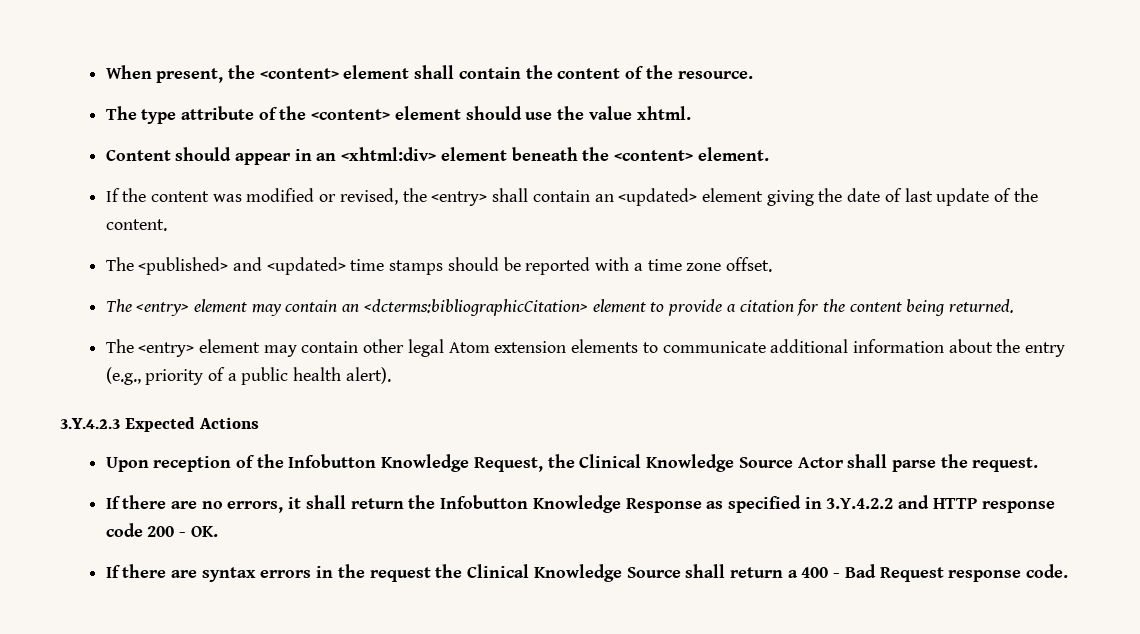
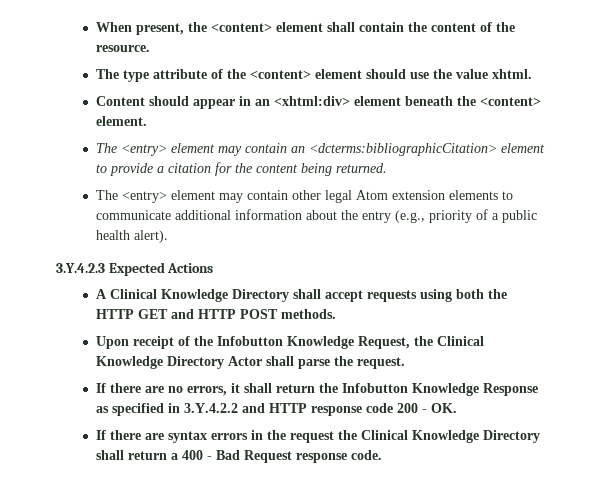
- If the content was modified or revised, the <entry> shall contain an <updated> element giving the date of last update of the content.
- The <published> and <updated> time stamps should be reported with a time zone offset.
+ A Clinical Knowledge Directory shall accept requests using both the HTTP GET and HTTP POST methods.
- Upon reception of the Infobutton Knowledge Request, the Clinical Knowledge Source Actor shall parse the request.
+ Upon receipt of the Infobutton Knowledge Request, the Clinical Knowledge Directory Actor shall parse the request.
- If there are syntax errors in the request the Clinical Knowledge Source shall return a 400 - Bad Request response code.
+ If there are syntax errors in the request the Clinical Knowledge Directory shall return a 400 - Bad Request response code.

